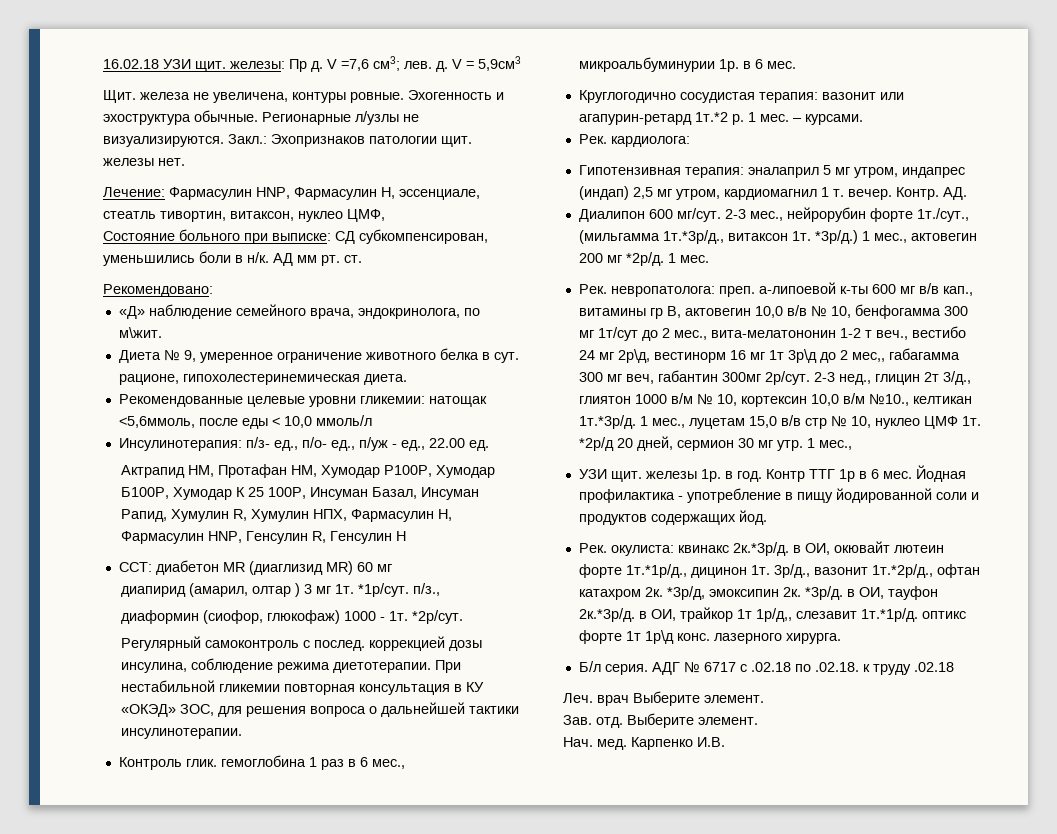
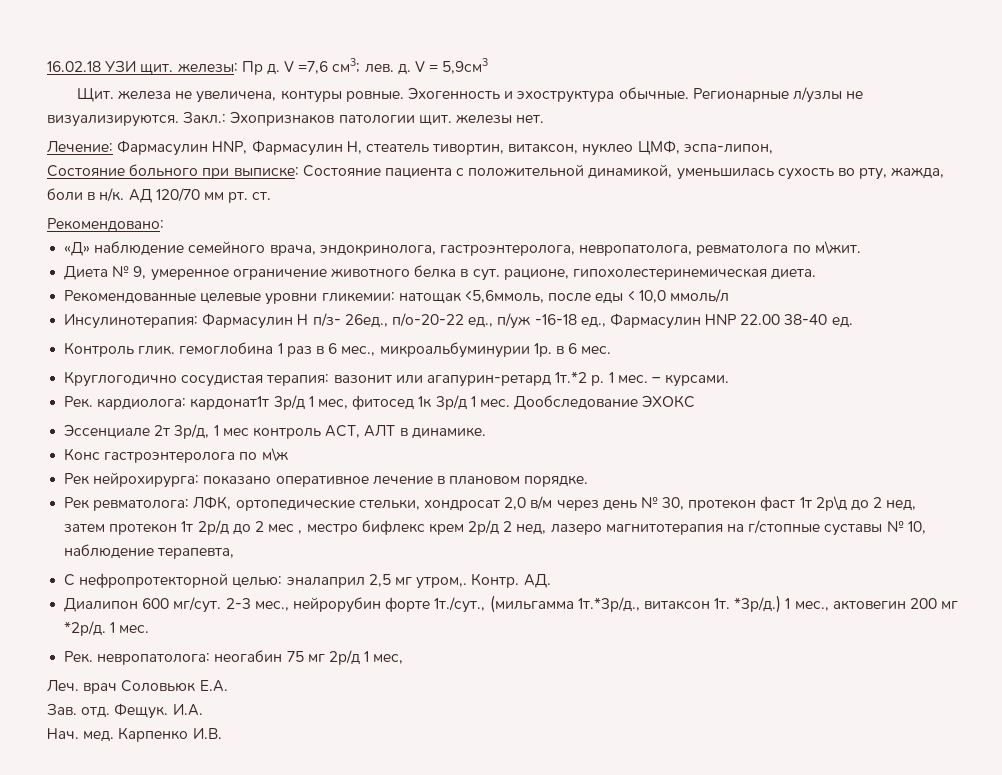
- Лечение: Фармасулин НNP, Фармасулин Н, эссенциале, стеатль тивортин, витаксон, нуклео ЦМФ,
+ Лечение: Фармасулин НNP, Фармасулин Н, стеатель тивортин, витаксон, нуклео ЦМФ, эспа-липон,
- Состояние больного при выписке: СД субкомпенсирован, уменьшились боли в н/к.
+ Состояние больного при выписке: Состояние пациента с положительной динамикой, уменьшилась сухость во рту, жажда, боли в н/к.
- АД мм рт. ст.
+ АД 120/70 мм рт. ст.
- «Д» наблюдение семейного врача, эндокринолога, по м\жит.
+ «Д» наблюдение семейного врача, эндокринолога, гастроэнтеролога, невропатолога, ревматолога по м\жит.
- Инсулинотерапия: п/з- ед., п/о- ед., п/уж - ед., 22.00 ед.
- Актрапид НМ, Протафан НМ, Хумодар Р100Р, Хумодар Б100Р, Хумодар К 25 100Р, Инсуман Базал, Инсуман Рапид, Хумулин R, Хумулин НПХ, Фармасулин Н, Фармасулин НNР, Генсулин R, Генсулин Н
- ССТ: диабетон МR (диаглизид МR) 60 мг
- диапирид (амарил, олтар ) 3 мг 1т. *1р/сут. п/з.,
- диаформин (сиофор, глюкофаж) 1000 - 1т. *2р/сут.
- Регулярный самоконтроль с послед. коррекцией дозы инсулина, соблюдение режима диетотерапии. При нестабильной гликемии повторная консультация в КУ «ОКЭД» ЗОС, для решения вопроса о дальнейшей тактики инсулинотерапии.
+ Инсулинотерапия: Фармасулин Н п/з- 26ед., п/о-20-22 ед., п/уж -16-18 ед., Фармасулин НNP 22.00 38-40 ед.
- Рек. кардиолога:
- Гипотензивная терапия: эналаприл 5 мг утром, индапрес (индап) 2,5 мг утром, кардиомагнил 1 т. вечер.
+ Рек. кардиолога: кардонат1т 3р/д 1 мес, фитосед 1к 3р/д 1 мес. Дообследование ЭХОКС
+ Эссенциале 2т 3р/д, 1 мес контроль АСТ, АЛТ в динамике.
+ Конс гастроэнтеролога по м\ж
+ Рек нейрохирурга: показано оперативное лечение в плановом порядке.
+ Рек ревматолога: ЛФК, ортопедические стельки, хондросат 2,0 в/м через день № 30, протекон фаст 1т 2р\д до 2 нед, затем протекон 1т 2р/д до 2 мес , местро бифлекс крем 2р/д 2 нед, лазеро магнитотерапия на г/стопные суставы № 10, наблюдение терапевта,
+ С нефропротекторной целью: эналаприл 2,5 мг утром,.
- Рек. невропатолога: преп. а-липоевой к-ты 600 мг в/в кап., витамины гр В, актовегин 10,0 в/в № 10, бенфогамма 300 мг 1т/сут до 2 мес., вита-мелатононин 1-2 т веч., вестибо 24 мг 2р\д, вестинорм 16 мг 1т 3р\д до 2 мес,, габагамма 300 мг веч, габантин 300мг 2р/сут. 2-3 нед., глицин 2т 3/д., глиятон 1000 в/м № 10, кортексин 10,0 в/м №10., келтикан 1т.*3р/д. 1 мес., луцетам 15,0 в/в стр № 10, нуклео ЦМФ 1т. *2р/д 20 дней, сермион 30 мг утр. 1 мес.,
- УЗИ щит. железы 1р. в год. Контр ТТГ 1р в 6 мес. Йодная профилактика - употребление в пищу йодированной соли и продуктов содержащих йод.
- Рек. окулиста: квинакс 2к.*3р/д. в ОИ, окювайт лютеин форте 1т.*1р/д., дицинон 1т. 3р/д., вазонит 1т.*2р/д., офтан катахром 2к. *3р/д, эмоксипин 2к. *3р/д. в ОИ, тауфон 2к.*3р/д. в ОИ, трайкор 1т 1р/д,, слезавит 1т.*1р/д. оптикс форте 1т 1р\д конс. лазерного хирурга.
- Б/л серия. АДГ № 6717 с .02.18 по .02.18. к труду .02.18
+ Рек. невропатолога: неогабин 75 мг 2р/д 1 мес,
- Леч. врач Выберите элемент.
+ Леч. врач Соловьюк Е.А.
- Зав. отд. Выберите элемент.
+ Зав. отд. Фещук. И.А.

